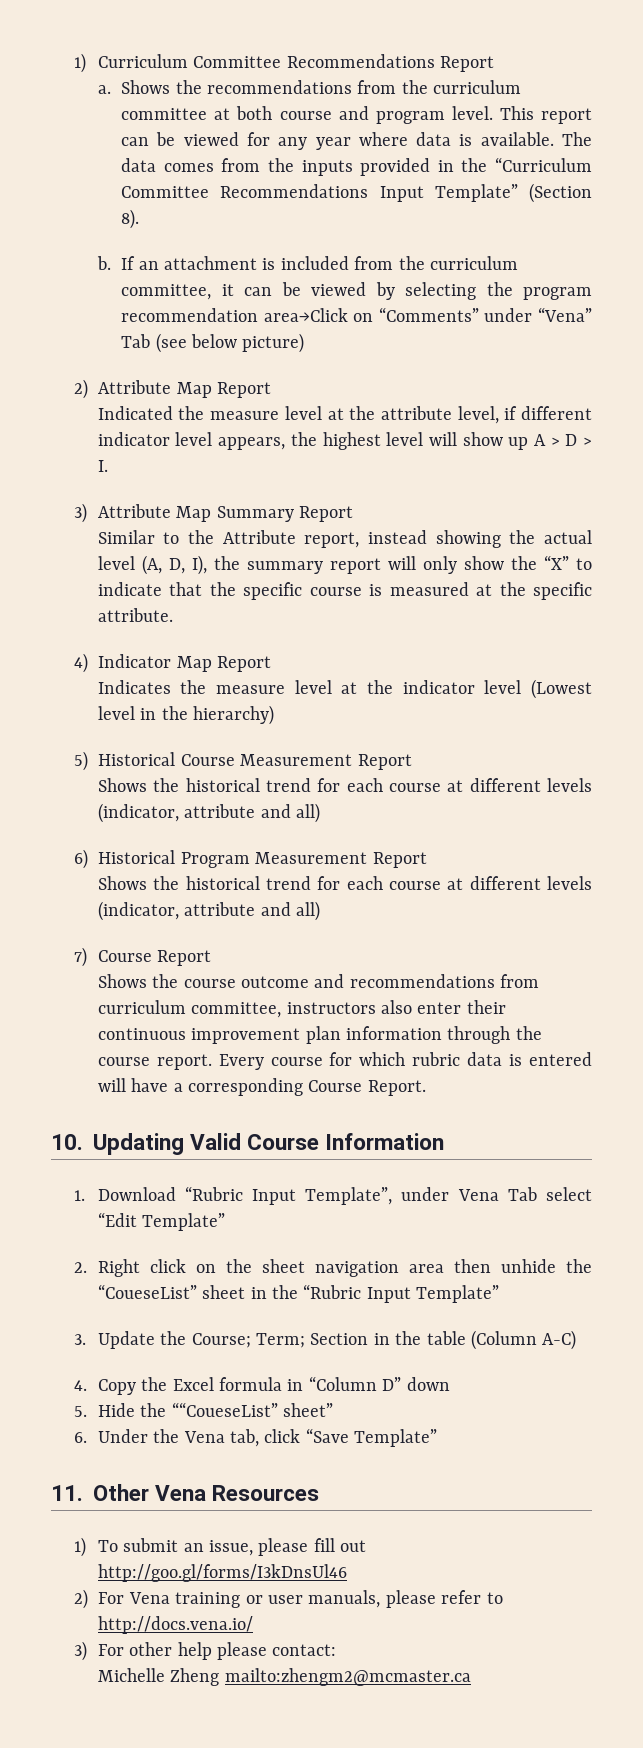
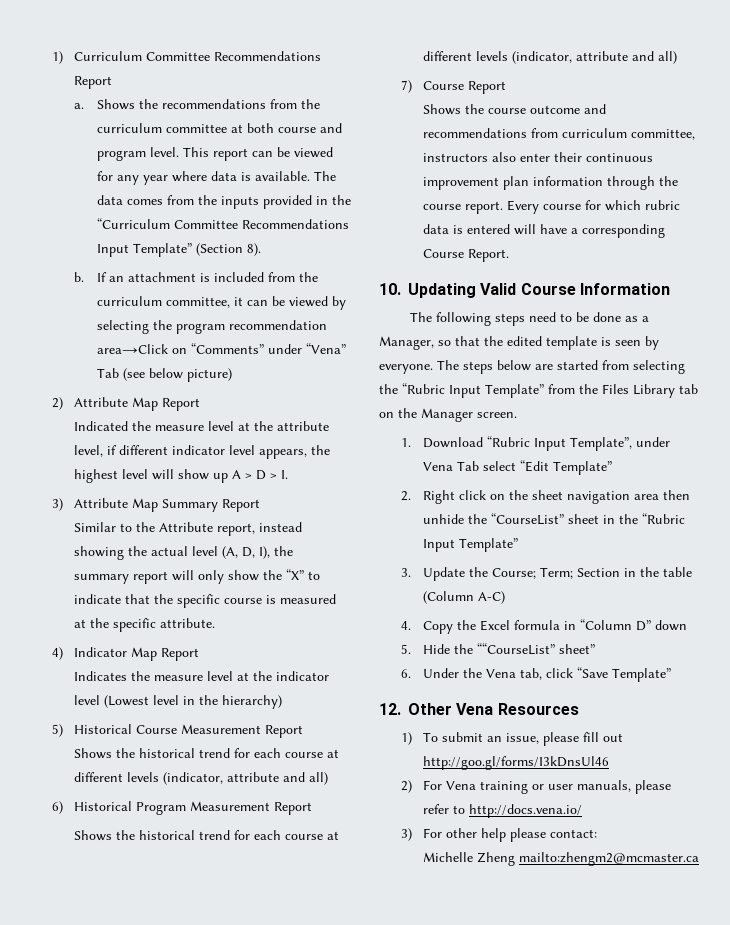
+ The following steps need to be done as a Manager, so that the edited template is seen by everyone. The steps below are started from selecting the “Rubric Input Template” from the Files Library tab on the Manager screen.
- 2. Right click on the sheet navigation area then unhide the “CoueseList” sheet in the “Rubric Input Template”
+ 2. Right click on the sheet navigation area then unhide the “CourseList” sheet in the “Rubric Input Template”
- 5. Hide the ““CoueseList” sheet”
+ 5. Hide the ““CourseList” sheet”
- 11. Other Vena Resources
+ 12. Other Vena Resources

